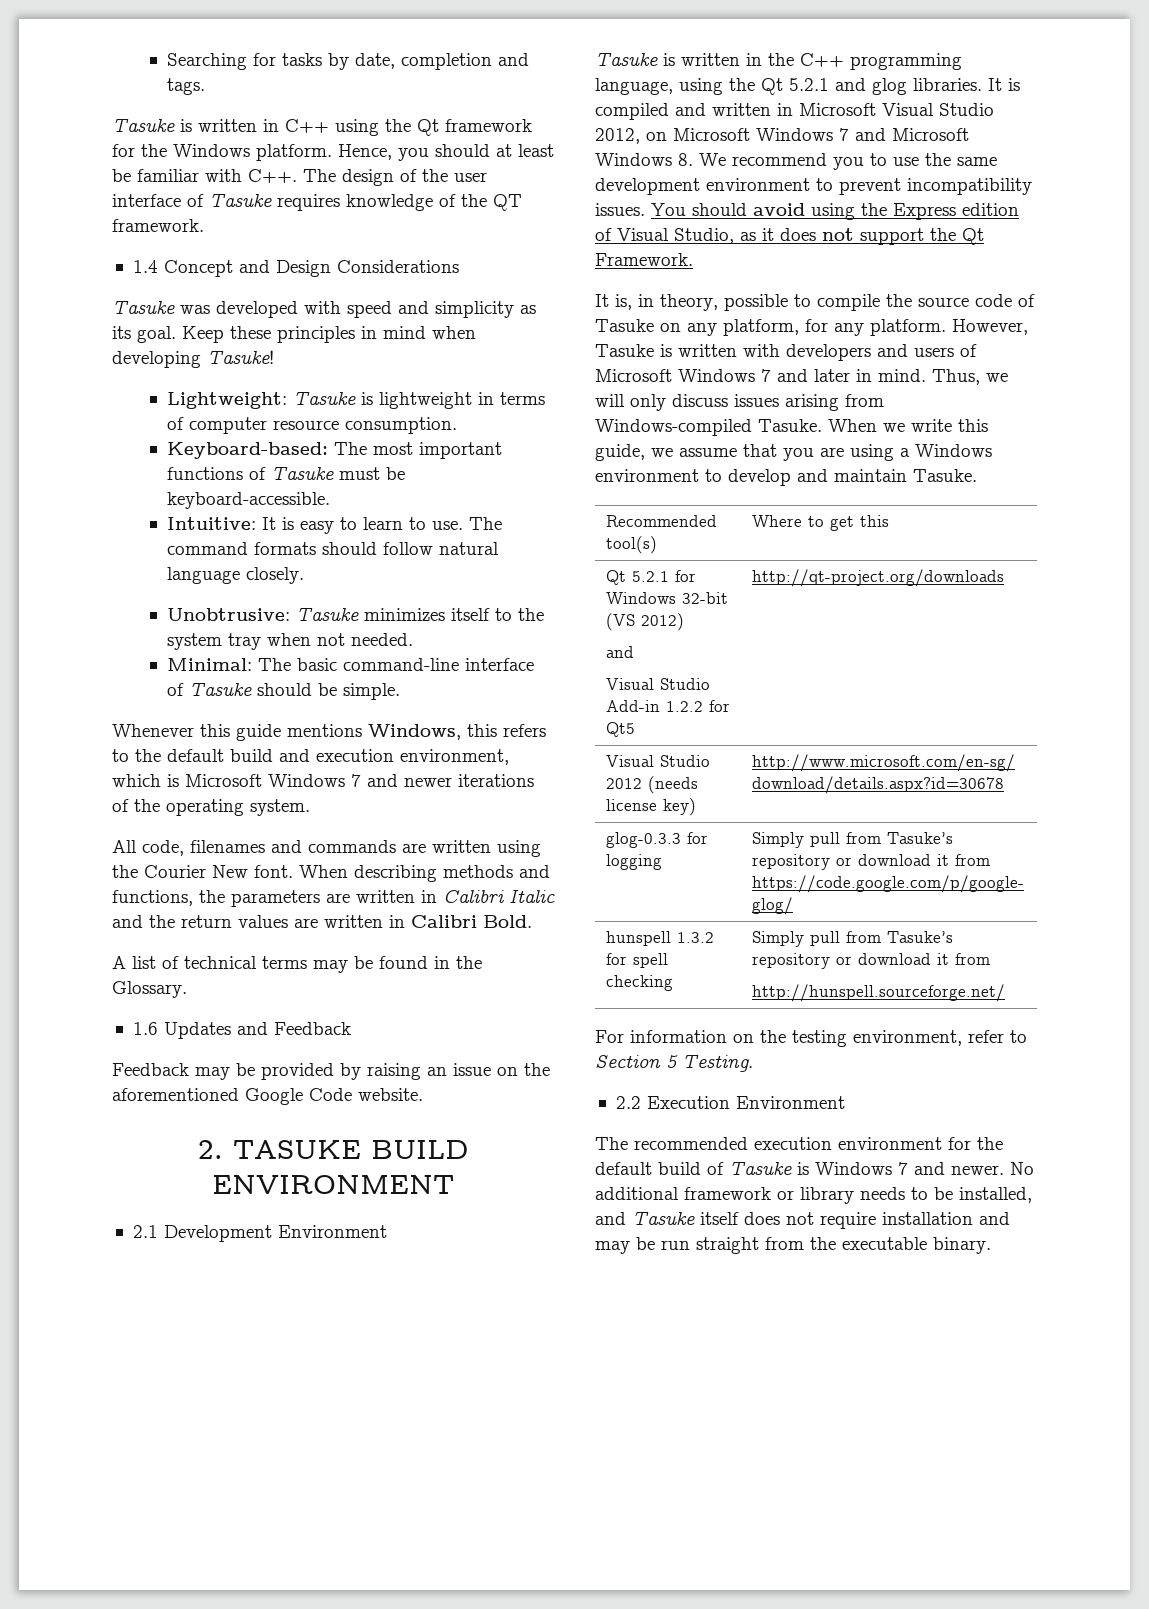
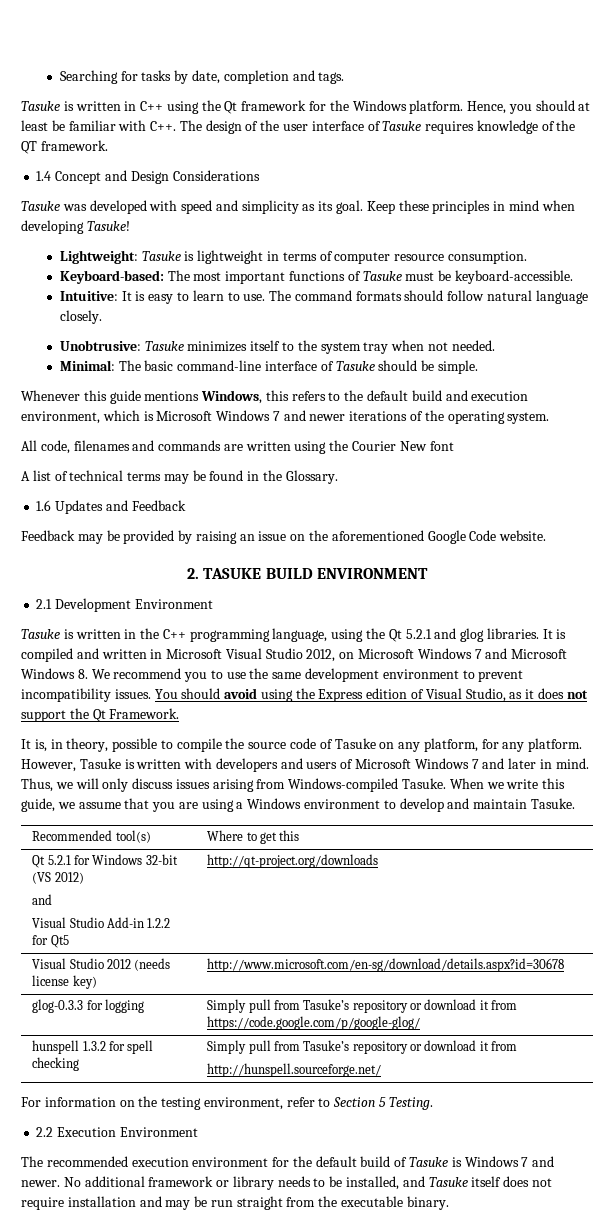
- All code, filenames and commands are written using the Courier New font. When describing methods and functions, the parameters are written in Calibri Italic and the return values are written in Calibri Bold.
+ All code, filenames and commands are written using the Courier New font

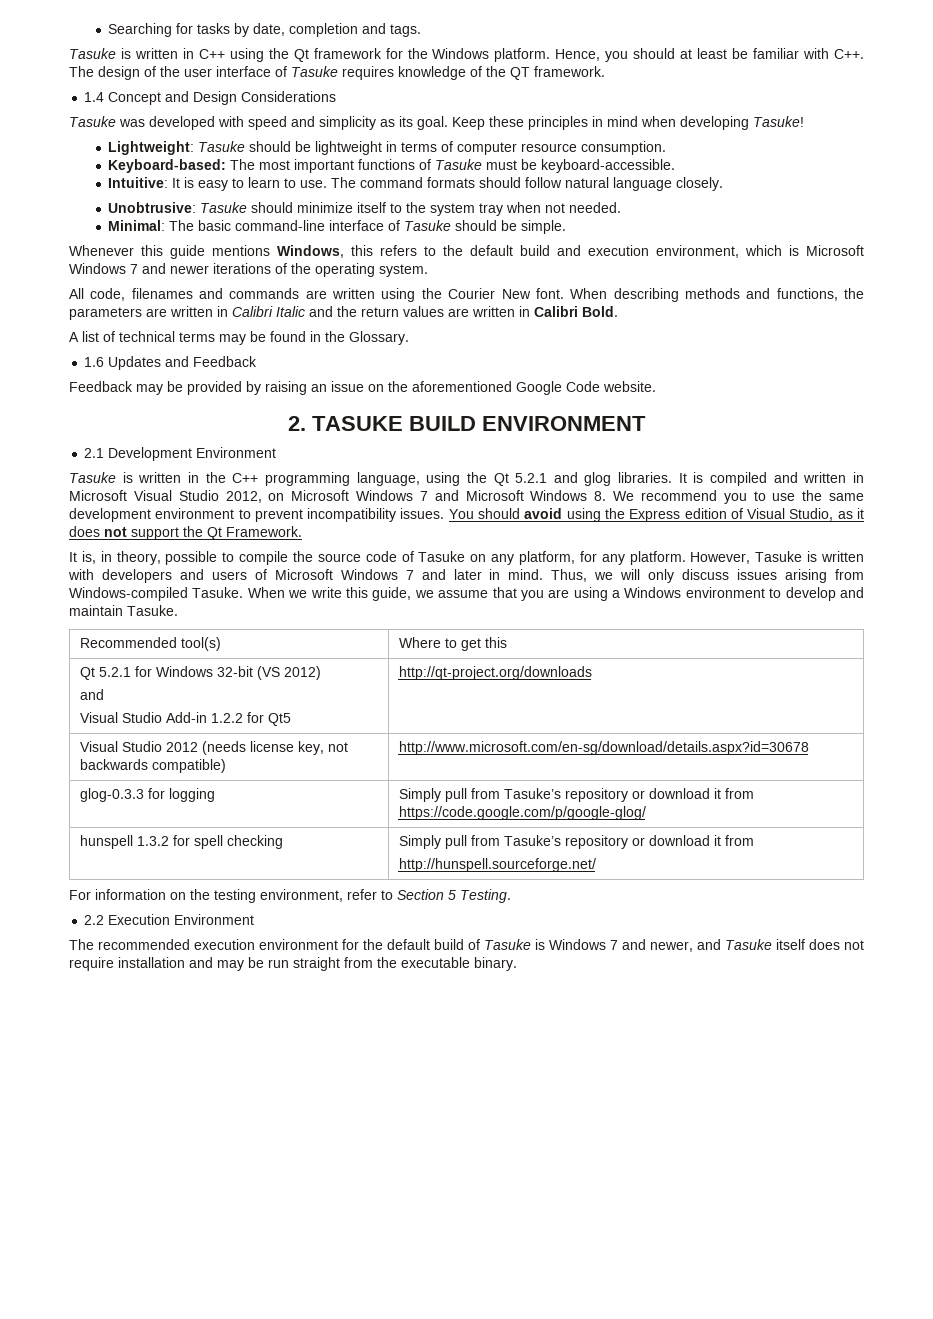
- Lightweight: Tasuke is lightweight in terms of computer resource consumption.
+ Lightweight: Tasuke should be lightweight in terms of computer resource consumption.
- Unobtrusive: Tasuke minimizes itself to the system tray when not needed.
+ Unobtrusive: Tasuke should minimize itself to the system tray when not needed.
- All code, filenames and commands are written using the Courier New font
+ All code, filenames and commands are written using the Courier New font. When describing methods and functions, the parameters are written in Calibri Italic and the return values are written in Calibri Bold.
- Visual Studio 2012 (needs license key) | http://www.microsoft.com/en-sg/download/details.aspx?id=30678
+ Visual Studio 2012 (needs license key, not backwards compatible) | http://www.microsoft.com/en-sg/download/details.aspx?id=30678
- The recommended execution environment for the default build of Tasuke is Windows 7 and newer. No additional framework or library needs to be installed, and Tasuke itself does not require installation and may be run straight from the executable binary.
+ The recommended execution environment for the default build of Tasuke is Windows 7 and newer, and Tasuke itself does not require installation and may be run straight from the executable binary.

